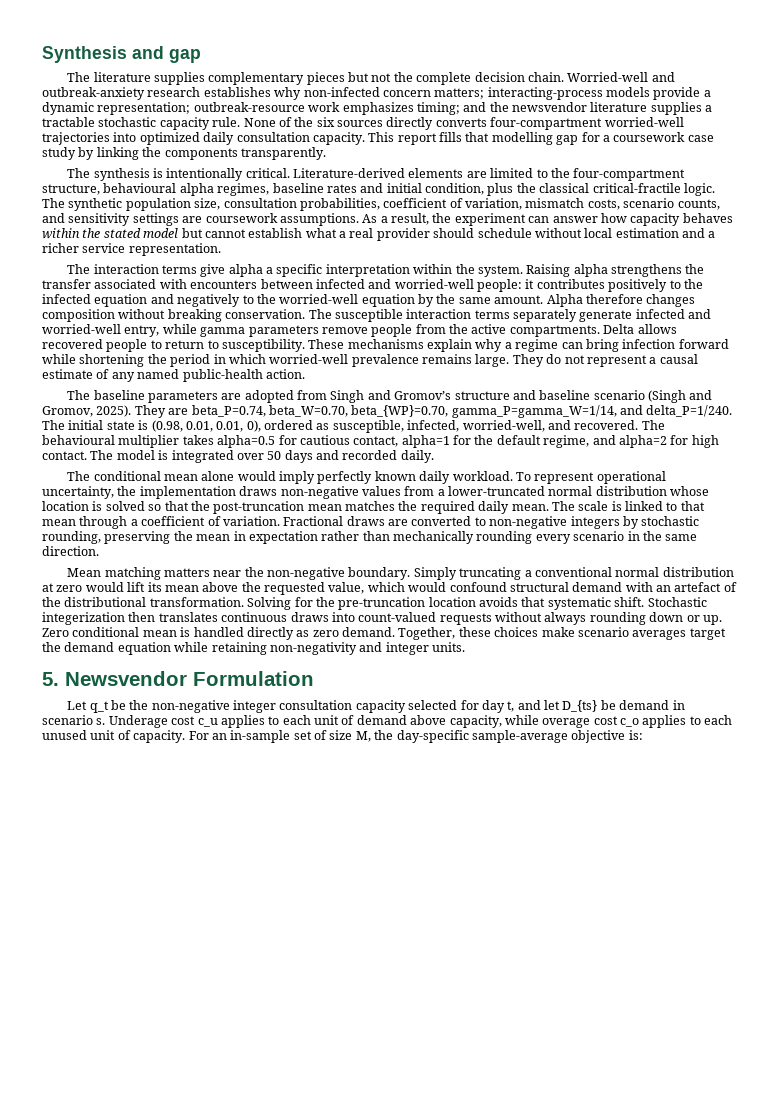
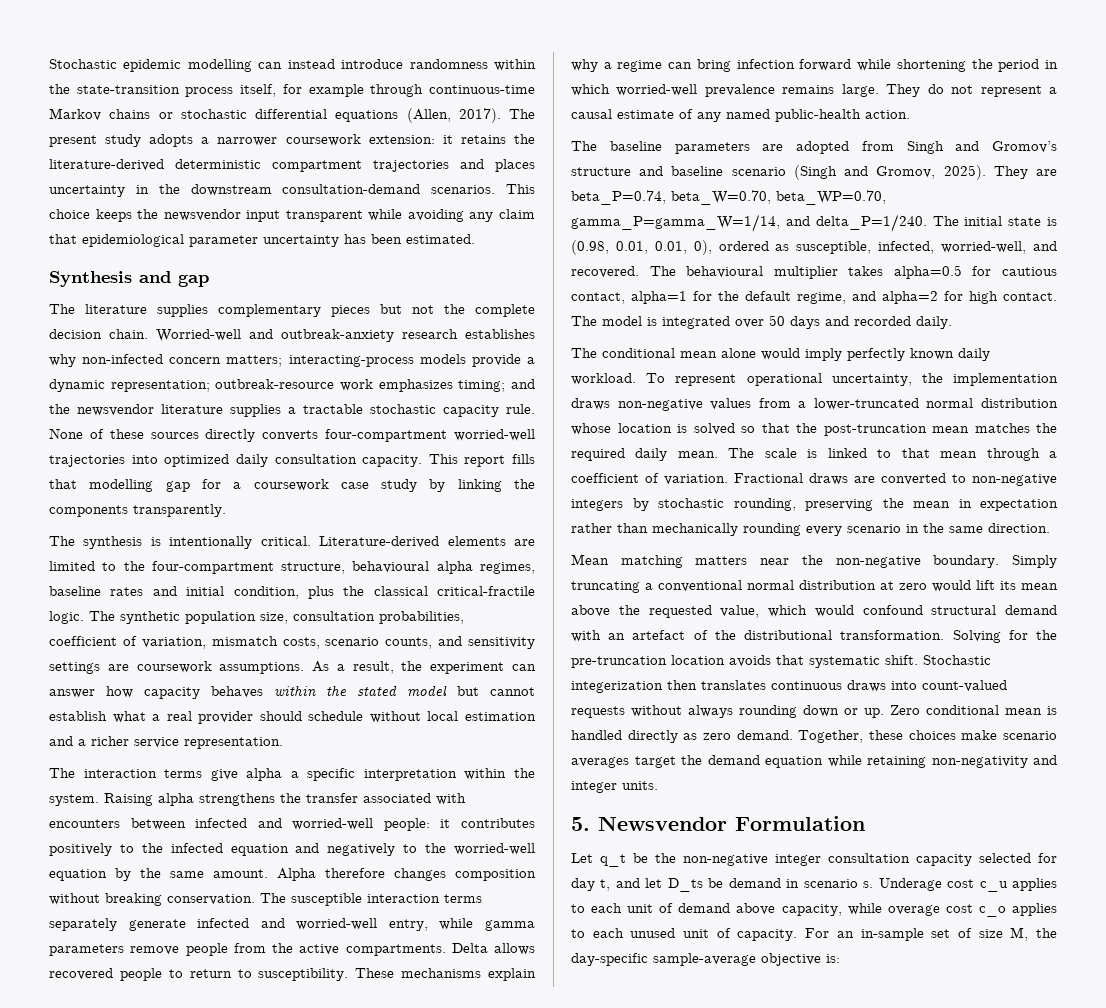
+ Stochastic epidemic modelling can instead introduce randomness within the state-transition process itself, for example through continuous-time Markov chains or stochastic differential equations (Allen, 2017). The present study adopts a narrower coursework extension: it retains the literature-derived deterministic compartment trajectories and places uncertainty in the downstream consultation-demand scenarios. This choice keeps the newsvendor input transparent while avoiding any claim that epidemiological parameter uncertainty has been estimated.
- None of the six sources directly converts four-compartment worried-well trajectories into optimized daily consultation capacity.
+ None of these sources directly converts four-compartment worried-well trajectories into optimized daily consultation capacity.
- They are beta_P=0.74, beta_W=0.70, beta_{WP}=0.70, gamma_P=gamma_W=1/14, and delta_P=1/240.
+ They are beta_P=0.74, beta_W=0.70, beta_WP=0.70, gamma_P=gamma_W=1/14, and delta_P=1/240.
- Let q_t be the non-negative integer consultation capacity selected for day t, and let D_{ts} be demand in scenario s.
+ Let q_t be the non-negative integer consultation capacity selected for day t, and let D_ts be demand in scenario s.

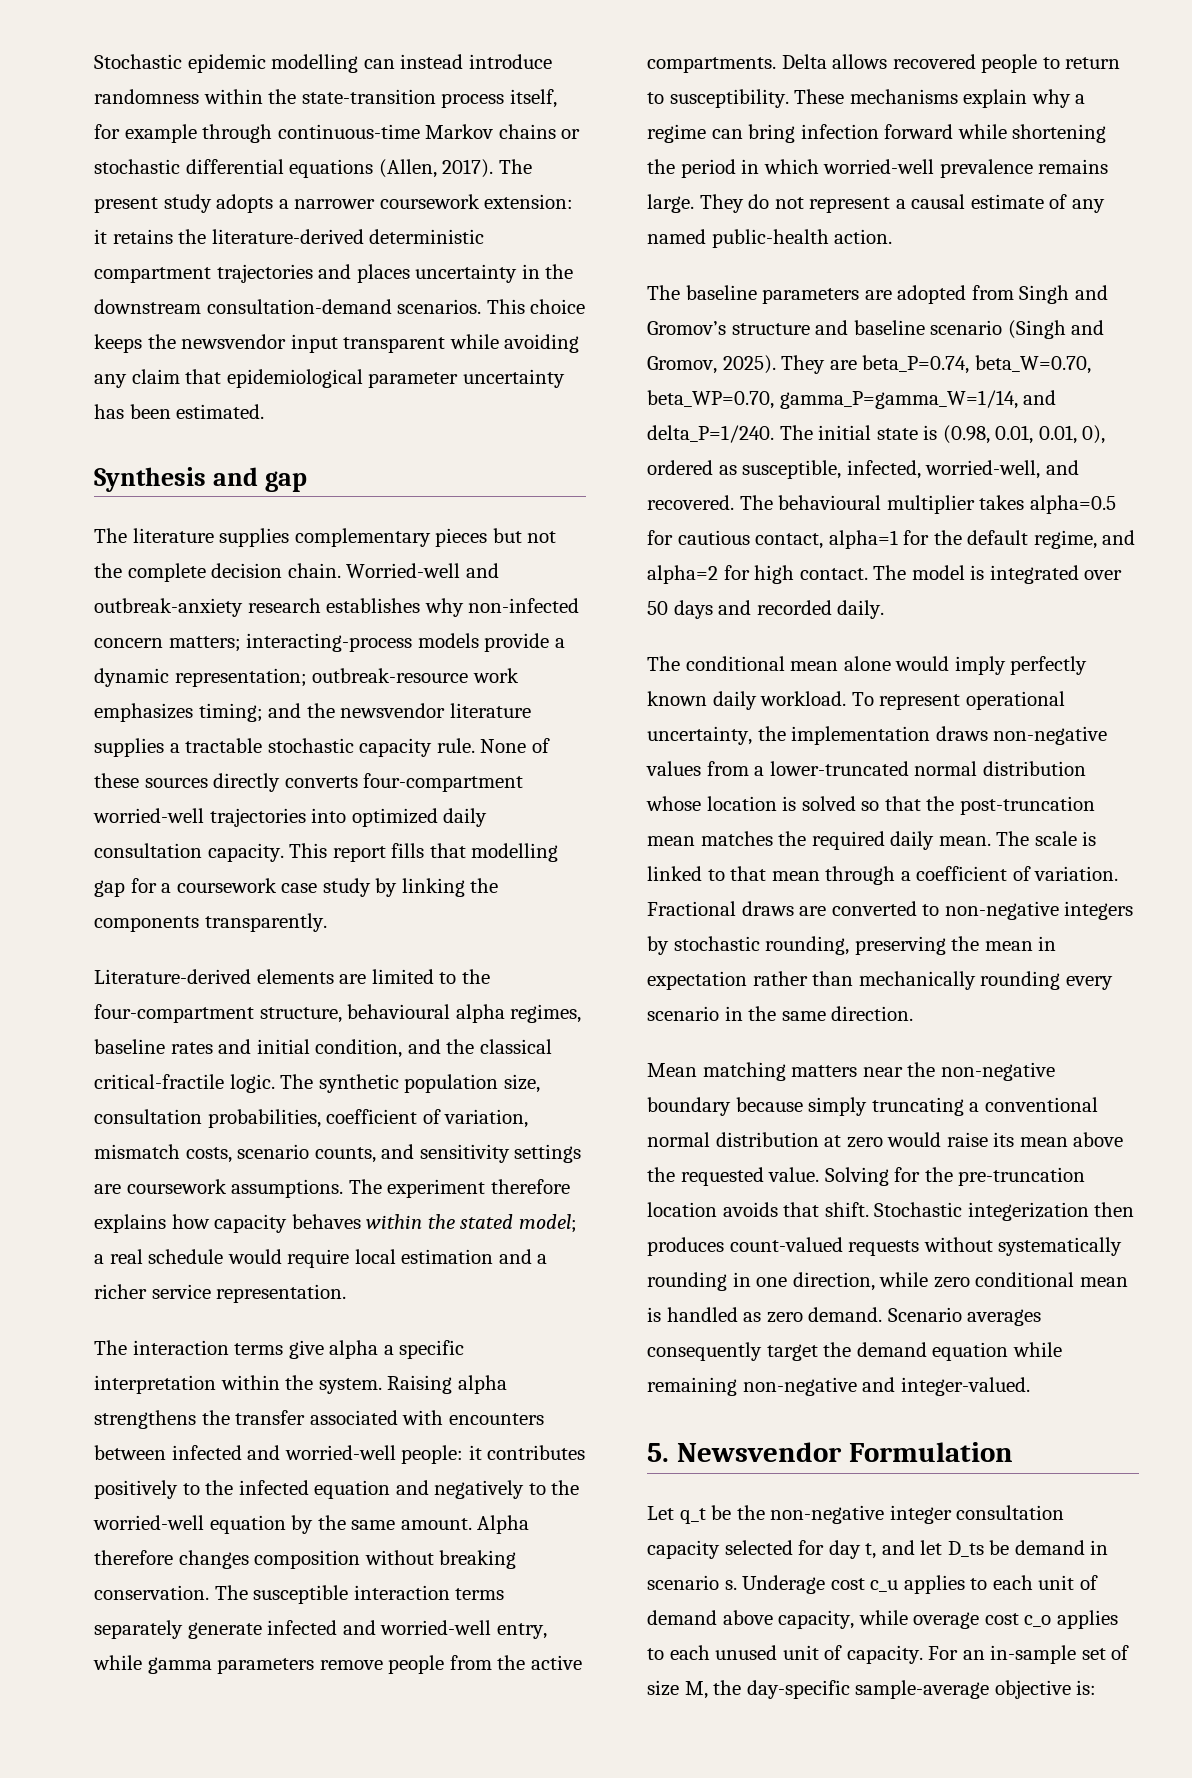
- The synthesis is intentionally critical. Literature-derived elements are limited to the four-compartment structure, behavioural alpha regimes, baseline rates and initial condition, plus the classical critical-fractile logic.
+ Literature-derived elements are limited to the four-compartment structure, behavioural alpha regimes, baseline rates and initial condition, and the classical critical-fractile logic.
- As a result, the experiment can answer how capacity behaves within the stated model but cannot establish what a real provider should schedule without local estimation and a richer service representation.
+ The experiment therefore explains how capacity behaves within the stated model; a real schedule would require local estimation and a richer service representation.
- Mean matching matters near the non-negative boundary. Simply truncating a conventional normal distribution at zero would lift its mean above the requested value, which would confound structural demand with an artefact of the distributional transformation.
+ Mean matching matters near the non-negative boundary because simply truncating a conventional normal distribution at zero would raise its mean above the requested value.
- Solving for the pre-truncation location avoids that systematic shift.
+ Solving for the pre-truncation location avoids that shift.
- Stochastic integerization then translates continuous draws into count-valued requests without always rounding down or up. Zero conditional mean is handled directly as zero demand.
+ Stochastic integerization then produces count-valued requests without systematically rounding in one direction, while zero conditional mean is handled as zero demand.
- Together, these choices make scenario averages target the demand equation while retaining non-negativity and integer units.
+ Scenario averages consequently target the demand equation while remaining non-negative and integer-valued.

